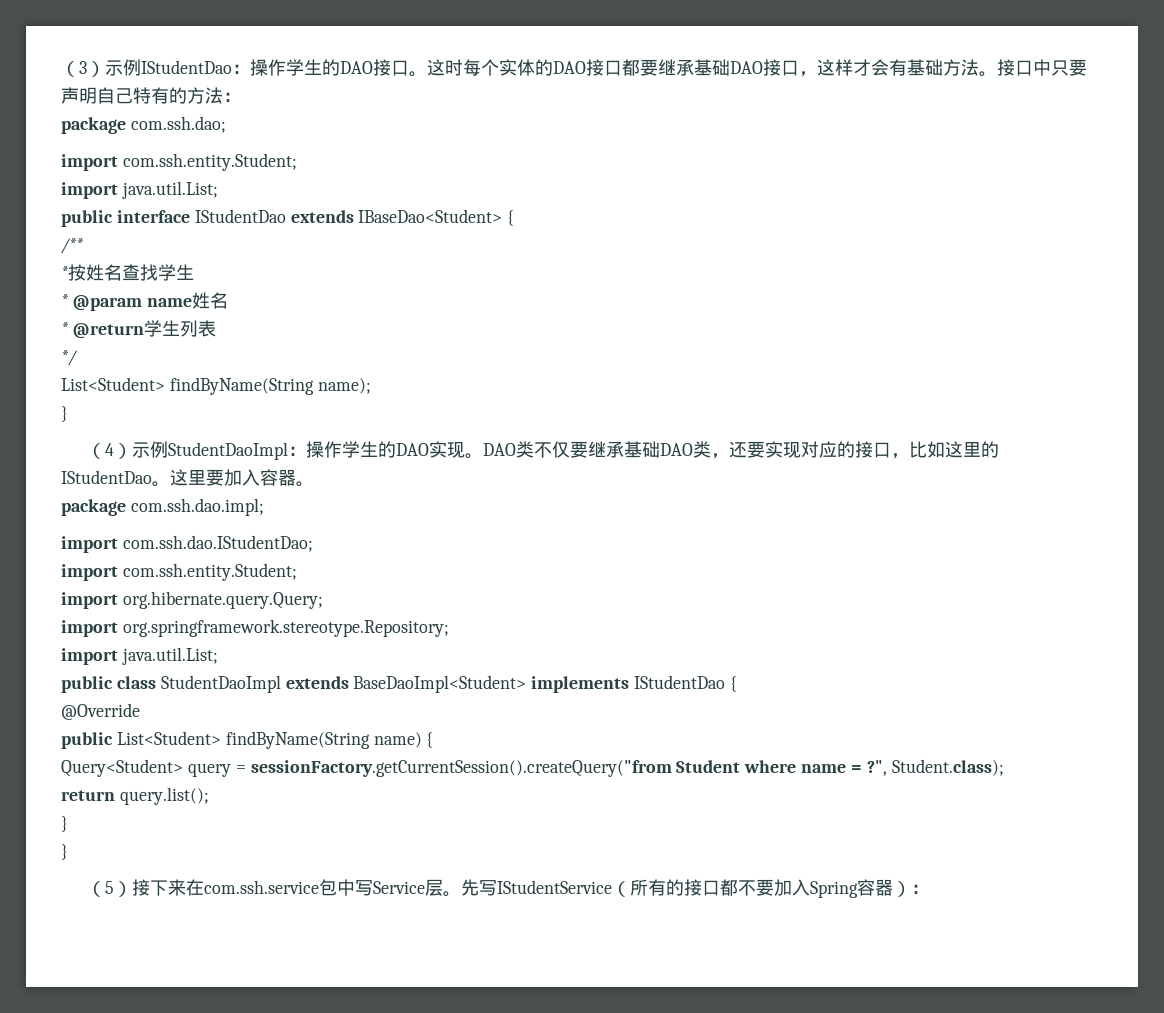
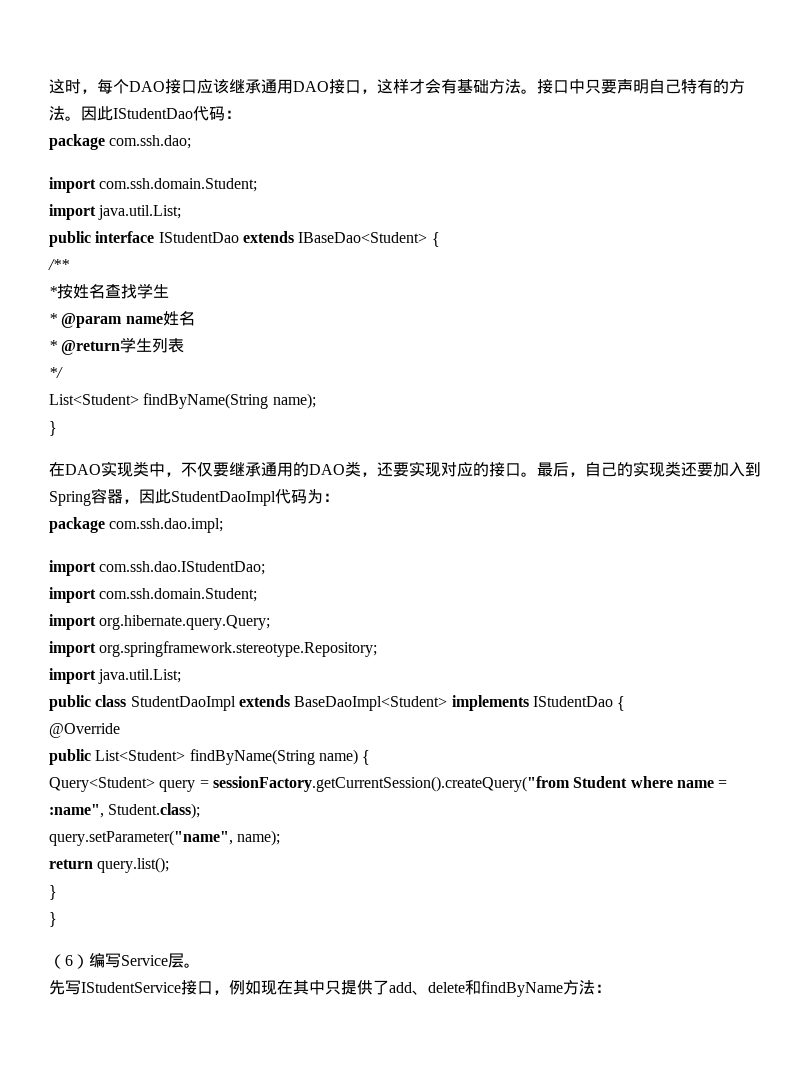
- （3）示例IStudentDao：操作学生的DAO接口。这时每个实体的DAO接口都要继承基础DAO接口，这样才会有基础方法。
+ 这时，每个DAO接口应该继承通用DAO接口，这样才会有基础方法。
- 接口中只要声明自己特有的方法：
+ 接口中只要声明自己特有的方法。因此IStudentDao代码：
  package com.ssh.dao;
- import com.ssh.entity.Student;
+ import com.ssh.domain.Student;
- （4）示例StudentDaoImpl：操作学生的DAO实现。DAO类不仅要继承基础DAO类，还要实现对应的接口，比如这里的IStudentDao。这里要加入容器。
+ 在DAO实现类中，不仅要继承通用的DAO类，还要实现对应的接口。最后，自己的实现类还要加入到Spring容器，因此StudentDaoImpl代码为：
  import com.ssh.dao.IStudentDao;
- import com.ssh.entity.Student;
+ import com.ssh.domain.Student;
- Query<Student> query = sessionFactory.getCurrentSession().createQuery("from Student where name = ?", Student.class);
+ Query<Student> query = sessionFactory.getCurrentSession().createQuery("from Student where name = :name", Student.class);
+ query.setParameter("name", name);
- （5）接下来在com.ssh.service包中写Service层。先写IStudentService（所有的接口都不要加入Spring容器）：
+ （6）编写Service层。
+ 先写IStudentService接口，例如现在其中只提供了add、delete和findByName方法：

